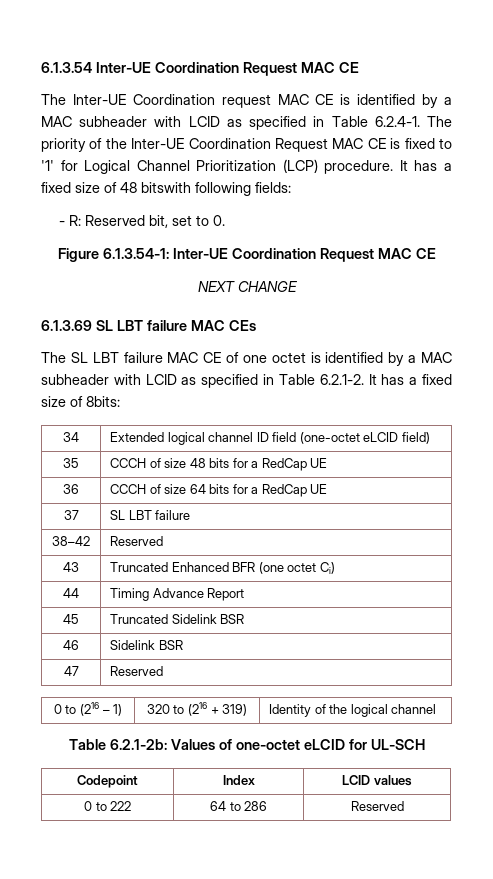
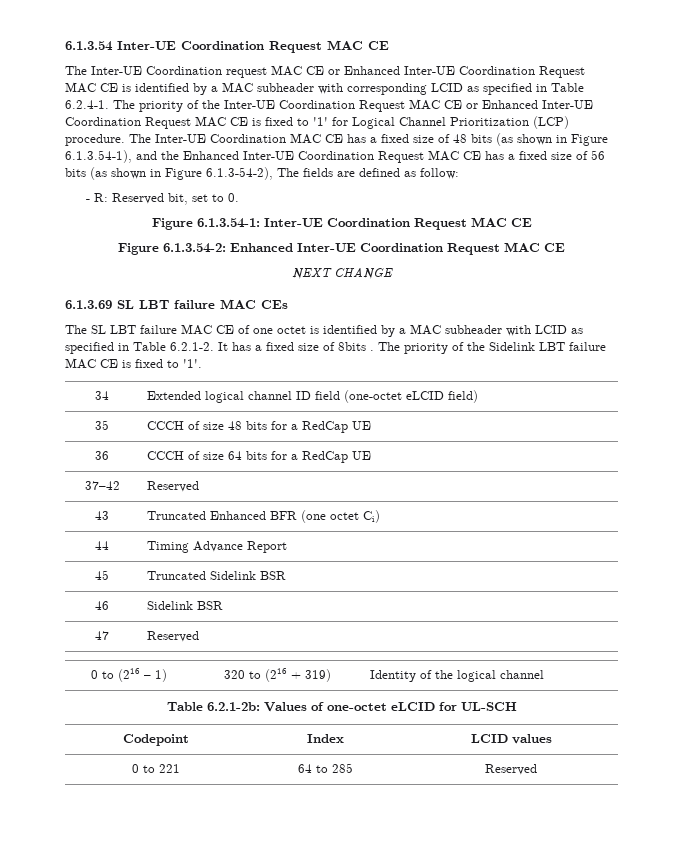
- The Inter-UE Coordination request MAC CE is identified by a MAC subheader with LCID as specified in Table 6.2.4-1. The priority of the Inter-UE Coordination Request MAC CE is fixed to '1' for Logical Channel Prioritization (LCP) procedure.
+ The Inter-UE Coordination request MAC CE or Enhanced Inter-UE Coordination Request MAC CE is identified by a MAC subheader with corresponding LCID as specified in Table 6.2.4-1. The priority of the Inter-UE Coordination Request MAC CE or Enhanced Inter-UE Coordination Request MAC CE is fixed to '1' for Logical Channel Prioritization (LCP) procedure.
- It has a fixed size of 48 bitswith following fields:
+ The Inter-UE Coordination MAC CE has a fixed size of 48 bits (as shown in Figure 6.1.3.54-1), and the Enhanced Inter-UE Coordination Request MAC CE has a fixed size of 56 bits (as shown in Figure 6.1.3-54-2), The fields are defined as follow:
+ Figure 6.1.3.54-2: Enhanced Inter-UE Coordination Request MAC CE
- The SL LBT failure MAC CE of one octet is identified by a MAC subheader with LCID as specified in Table 6.2.1-2. It has a fixed size of 8bits:
+ The SL LBT failure MAC CE of one octet is identified by a MAC subheader with LCID as specified in Table 6.2.1-2. It has a fixed size of 8bits . The priority of the Sidelink LBT failure MAC CE is fixed to '1'.
- 37 | SL LBT failure
- 38–42 | Reserved
+ 37–42 | Reserved
- 0 to 222 | 64 to 286 | Reserved
+ 0 to 221 | 64 to 285 | Reserved

